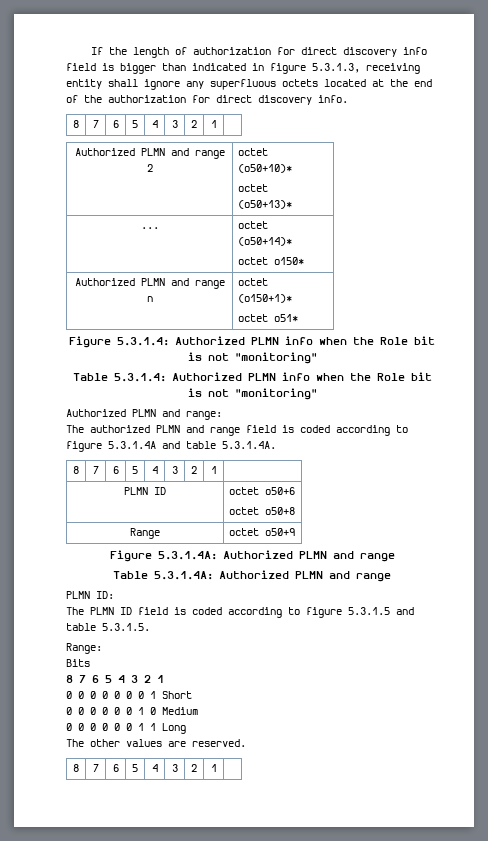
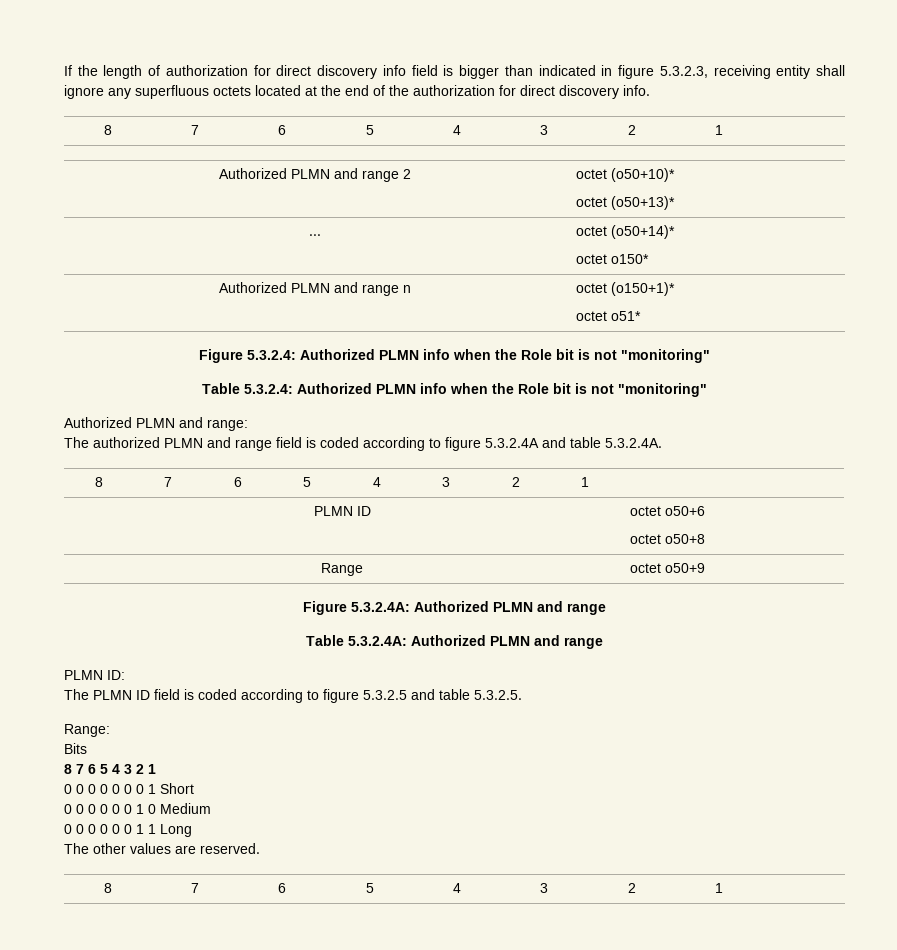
- If the length of authorization for direct discovery info field is bigger than indicated in figure 5.3.1.3, receiving entity shall ignore any superfluous octets located at the end of the authorization for direct discovery info.
+ If the length of authorization for direct discovery info field is bigger than indicated in figure 5.3.2.3, receiving entity shall ignore any superfluous octets located at the end of the authorization for direct discovery info.
- Figure 5.3.1.4: Authorized PLMN info when the Role bit is not "monitoring"
+ Figure 5.3.2.4: Authorized PLMN info when the Role bit is not "monitoring"
- Table 5.3.1.4: Authorized PLMN info when the Role bit is not "monitoring"
+ Table 5.3.2.4: Authorized PLMN info when the Role bit is not "monitoring"
- The authorized PLMN and range field is coded according to figure 5.3.1.4A and table 5.3.1.4A.
+ The authorized PLMN and range field is coded according to figure 5.3.2.4A and table 5.3.2.4A.
- Figure 5.3.1.4A: Authorized PLMN and range
+ Figure 5.3.2.4A: Authorized PLMN and range
- Table 5.3.1.4A: Authorized PLMN and range
+ Table 5.3.2.4A: Authorized PLMN and range
- The PLMN ID field is coded according to figure 5.3.1.5 and table 5.3.1.5.
+ The PLMN ID field is coded according to figure 5.3.2.5 and table 5.3.2.5.

